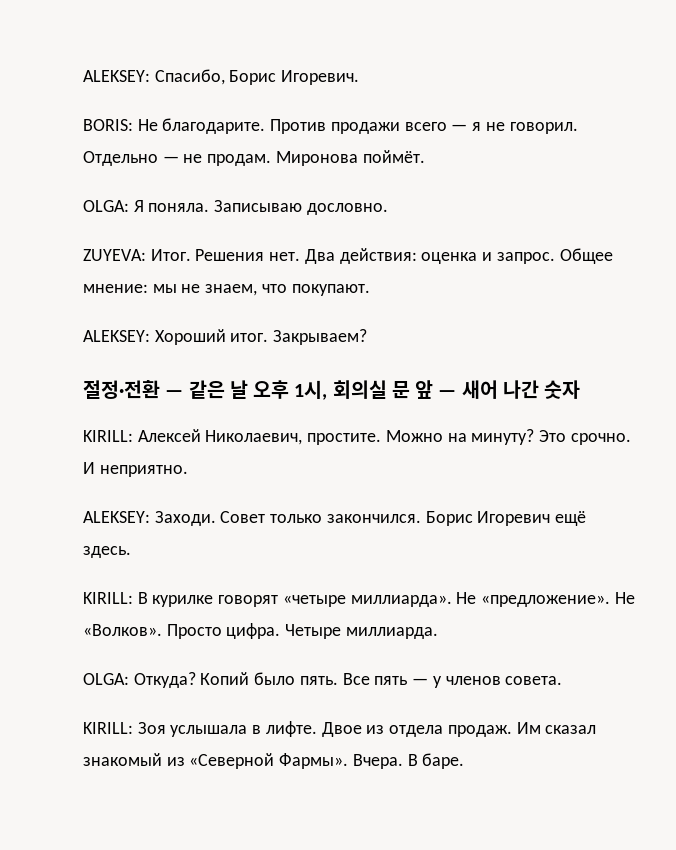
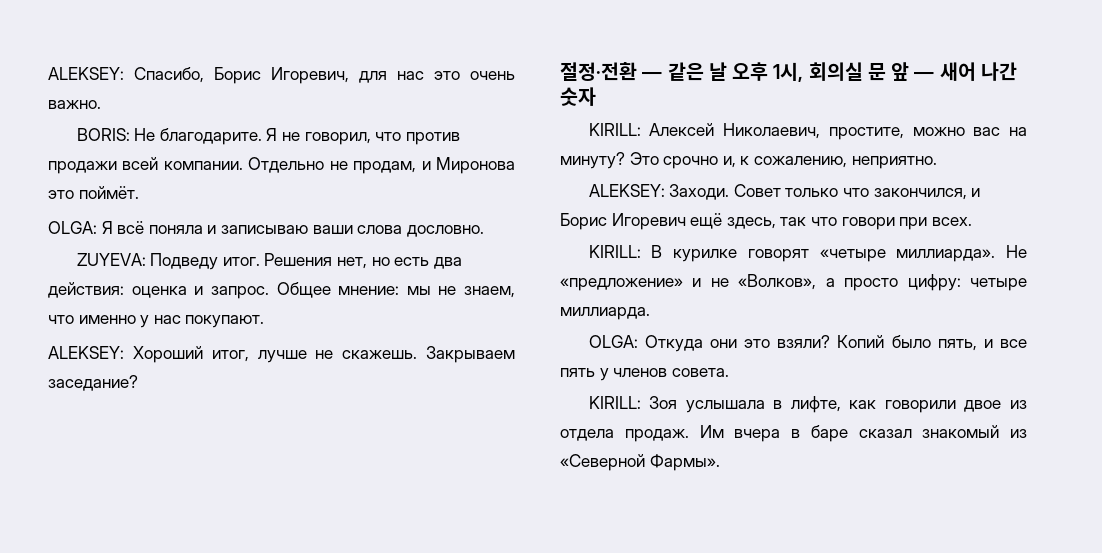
- ALEKSEY: Спасибо, Борис Игоревич.
- BORIS: Не благодарите. Против продажи всего — я не говорил. Отдельно — не продам. Миронова поймёт.
- OLGA: Я поняла. Записываю дословно.
- ZUYEVA: Итог. Решения нет. Два действия: оценка и запрос.
+ ALEKSEY: Спасибо, Борис Игоревич, для нас это очень важно.
+ BORIS: Не благодарите. Я не говорил, что против продажи всей компании. Отдельно не продам, и Миронова это поймёт.
+ OLGA: Я всё поняла и записываю ваши слова дословно.
+ ZUYEVA: Подведу итог. Решения нет, но есть два действия: оценка и запрос.
- Общее мнение: мы не знаем, что покупают.
+ Общее мнение: мы не знаем, что именно у нас покупают.
- ALEKSEY: Хороший итог. Закрываем?
+ ALEKSEY: Хороший итог, лучше не скажешь. Закрываем заседание?
- KIRILL: Алексей Николаевич, простите. Можно на минуту? Это срочно. И неприятно.
+ KIRILL: Алексей Николаевич, простите, можно вас на минуту? Это срочно и, к сожалению, неприятно.
- Совет только закончился. Борис Игоревич ещё здесь.
+ Совет только что закончился, и Борис Игоревич ещё здесь, так что говори при всех.
- Не «предложение». Не «Волков». Просто цифра. Четыре миллиарда.
- OLGA: Откуда? Копий было пять. Все пять — у членов совета.
+ Не «предложение» и не «Волков», а просто цифру: четыре миллиарда.
+ OLGA: Откуда они это взяли? Копий было пять, и все пять у членов совета.
- KIRILL: Зоя услышала в лифте. Двое из отдела продаж.
+ KIRILL: Зоя услышала в лифте, как говорили двое из отдела продаж.
- Им сказал знакомый из «Северной Фармы». Вчера. В баре.
+ Им вчера в баре сказал знакомый из «Северной Фармы».

